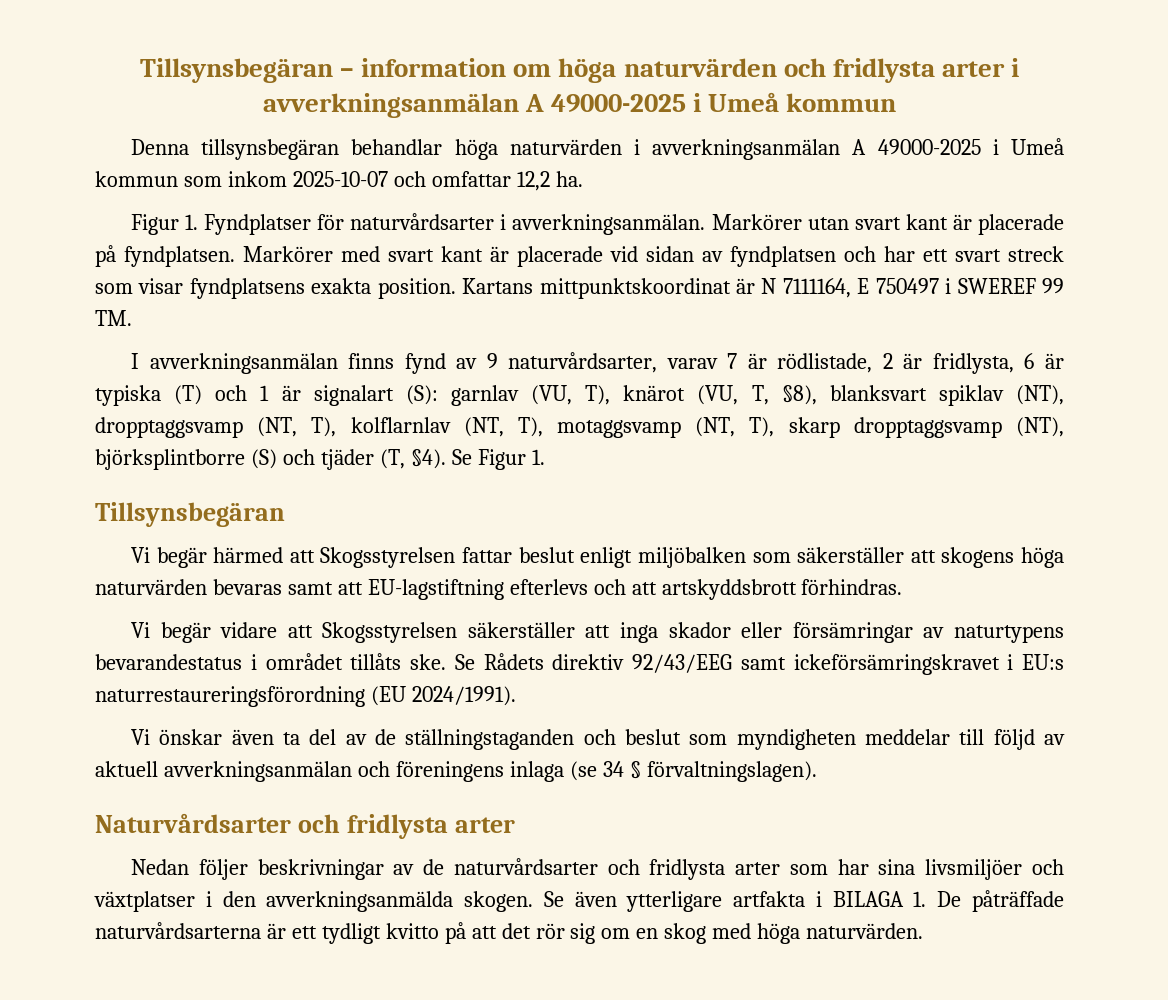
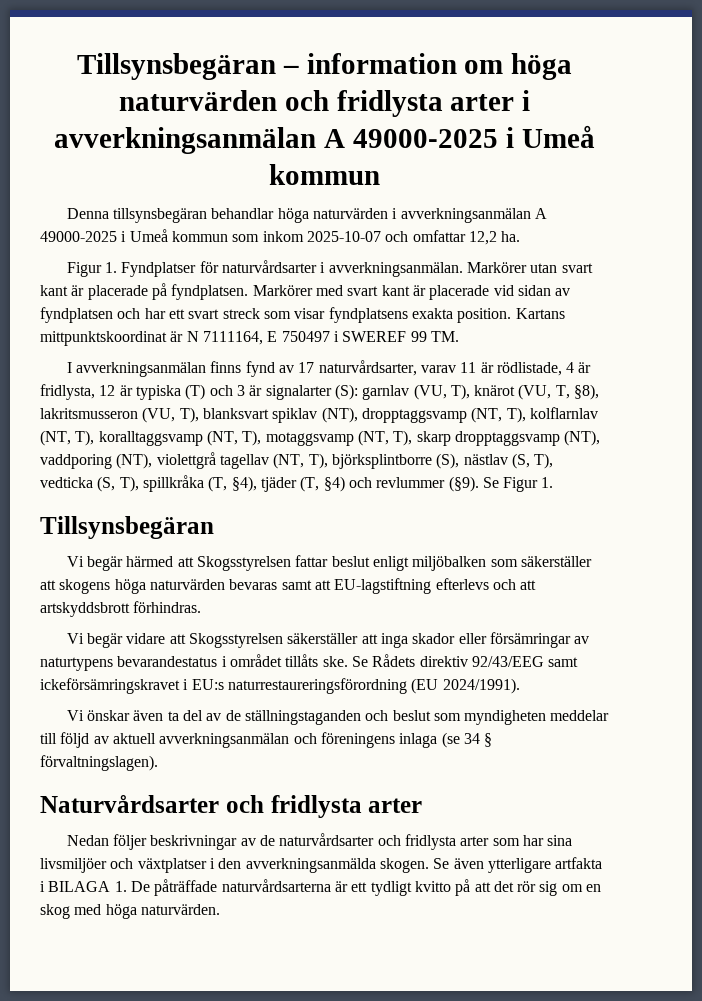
- I avverkningsanmälan finns fynd av 9 naturvårdsarter, varav 7 är rödlistade, 2 är fridlysta, 6 är typiska (T) och 1 är signalart (S): garnlav (VU, T), knärot (VU, T, §8), blanksvart spiklav (NT), dropptaggsvamp (NT, T), kolflarnlav (NT, T), motaggsvamp (NT, T), skarp dropptaggsvamp (NT), björksplintborre (S) och tjäder (T, §4).
+ I avverkningsanmälan finns fynd av 17 naturvårdsarter, varav 11 är rödlistade, 4 är fridlysta, 12 är typiska (T) och 3 är signalarter (S): garnlav (VU, T), knärot (VU, T, §8), lakritsmusseron (VU, T), blanksvart spiklav (NT), dropptaggsvamp (NT, T), kolflarnlav (NT, T), koralltaggsvamp (NT, T), motaggsvamp (NT, T), skarp dropptaggsvamp (NT), vaddporing (NT), violettgrå tagellav (NT, T), björksplintborre (S), nästlav (S, T), vedticka (S, T), spillkråka (T, §4), tjäder (T, §4) och revlummer (§9).

